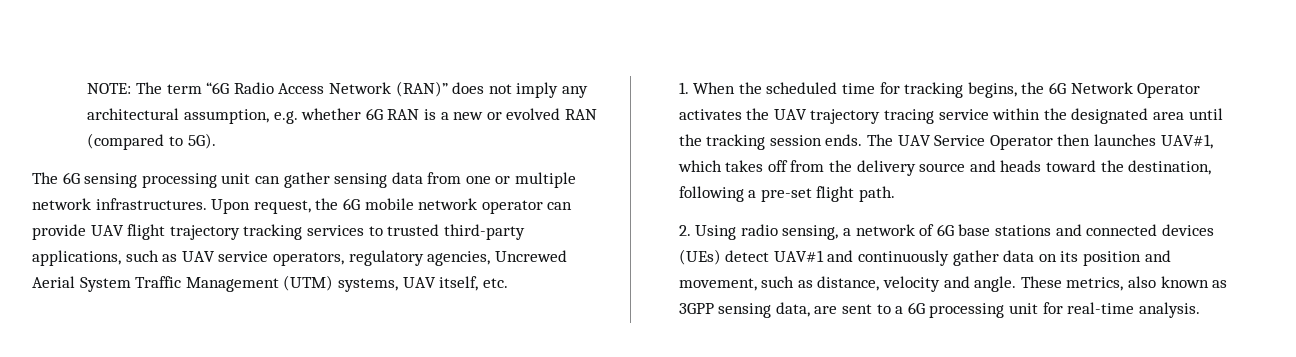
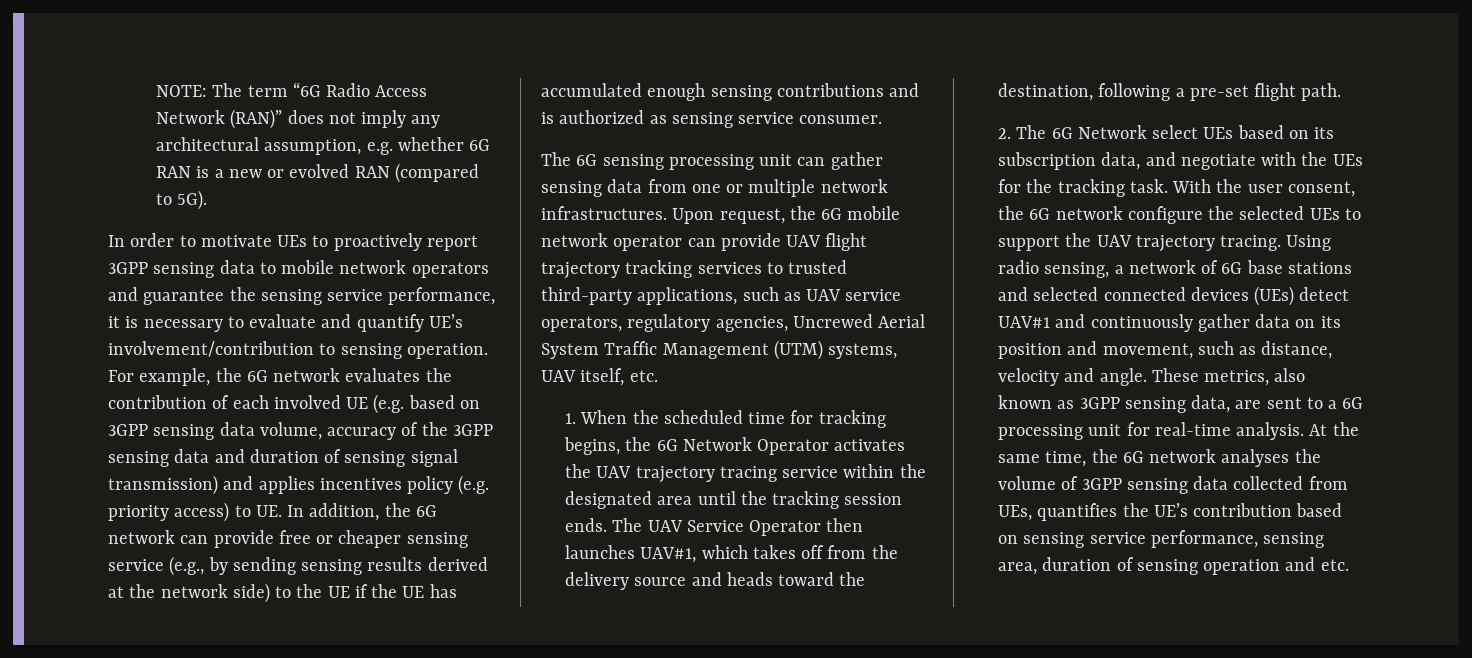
+ In order to motivate UEs to proactively report 3GPP sensing data to mobile network operators and guarantee the sensing service performance, it is necessary to evaluate and quantify UE’s involvement/contribution to sensing operation. For example, the 6G network evaluates the contribution of each involved UE (e.g. based on 3GPP sensing data volume, accuracy of the 3GPP sensing data and duration of sensing signal transmission) and applies incentives policy (e.g. priority access) to UE. In addition, the 6G network can provide free or cheaper sensing service (e.g., by sending sensing results derived at the network side) to the UE if the UE has accumulated enough sensing contributions and is authorized as sensing service consumer.
- 2. Using radio sensing, a network of 6G base stations and connected devices (UEs) detect UAV#1 and continuously gather data on its position and movement, such as distance, velocity and angle.
+ 2. The 6G Network select UEs based on its subscription data, and negotiate with the UEs for the tracking task. With the user consent, the 6G network configure the selected UEs to support the UAV trajectory tracing. Using radio sensing, a network of 6G base stations and selected connected devices (UEs) detect UAV#1 and continuously gather data on its position and movement, such as distance, velocity and angle.
+ At the same time, the 6G network analyses the volume of 3GPP sensing data collected from UEs, quantifies the UE’s contribution based on sensing service performance, sensing area, duration of sensing operation and etc.

